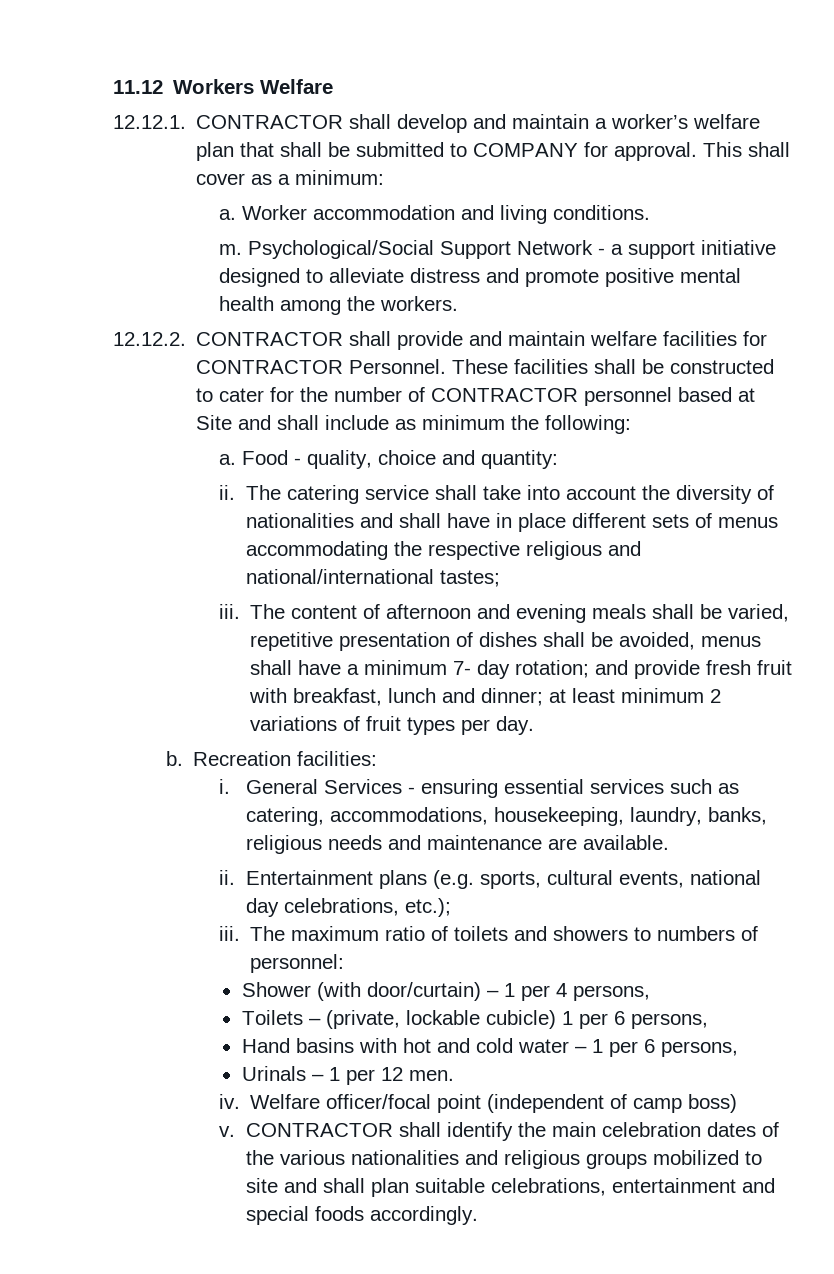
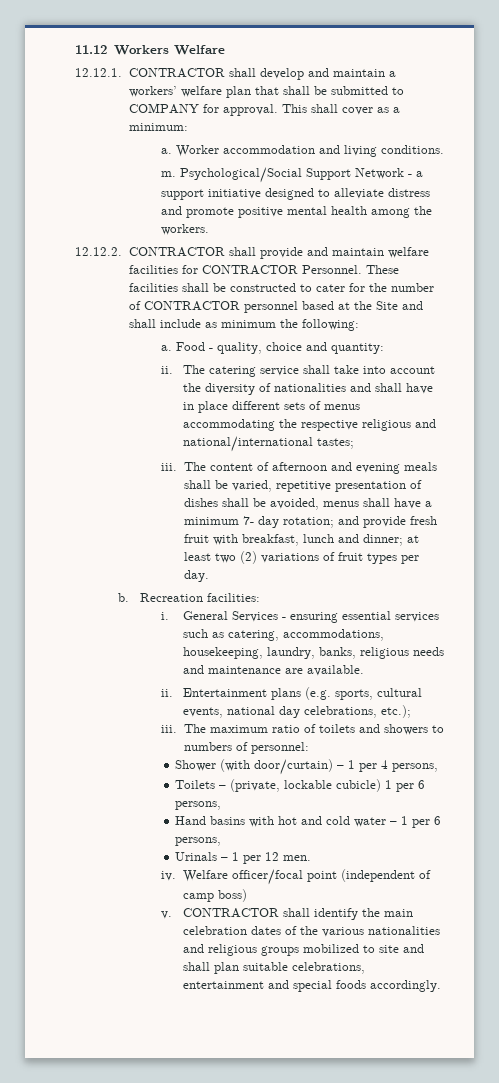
- 12.12.1. CONTRACTOR shall develop and maintain a worker’s welfare plan that shall be submitted to COMPANY for approval.
+ 12.12.1. CONTRACTOR shall develop and maintain a workers’ welfare plan that shall be submitted to COMPANY for approval.
- These facilities shall be constructed to cater for the number of CONTRACTOR personnel based at Site and shall include as minimum the following:
+ These facilities shall be constructed to cater for the number of CONTRACTOR personnel based at the Site and shall include as minimum the following:
- The content of afternoon and evening meals shall be varied, repetitive presentation of dishes shall be avoided, menus shall have a minimum 7- day rotation; and provide fresh fruit with breakfast, lunch and dinner; at least minimum 2 variations of fruit types per day.
+ The content of afternoon and evening meals shall be varied, repetitive presentation of dishes shall be avoided, menus shall have a minimum 7- day rotation; and provide fresh fruit with breakfast, lunch and dinner; at least two (2) variations of fruit types per day.

